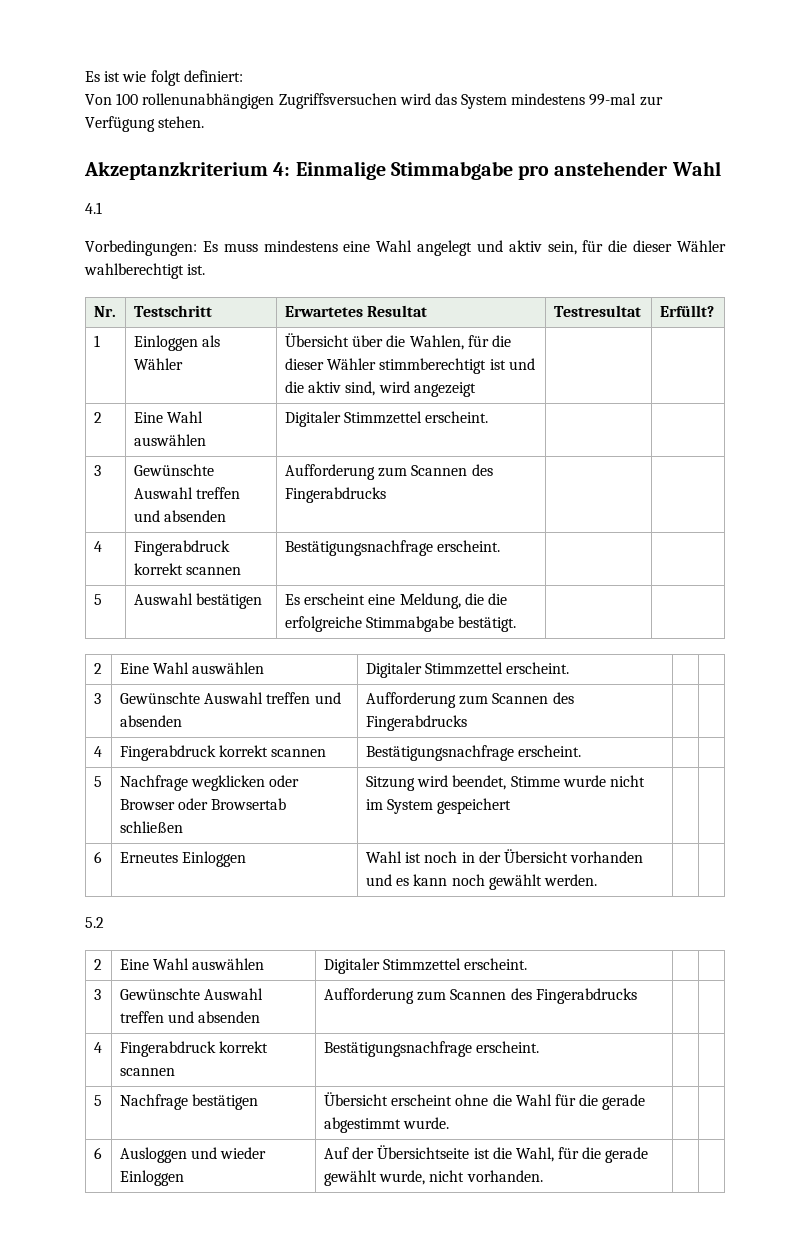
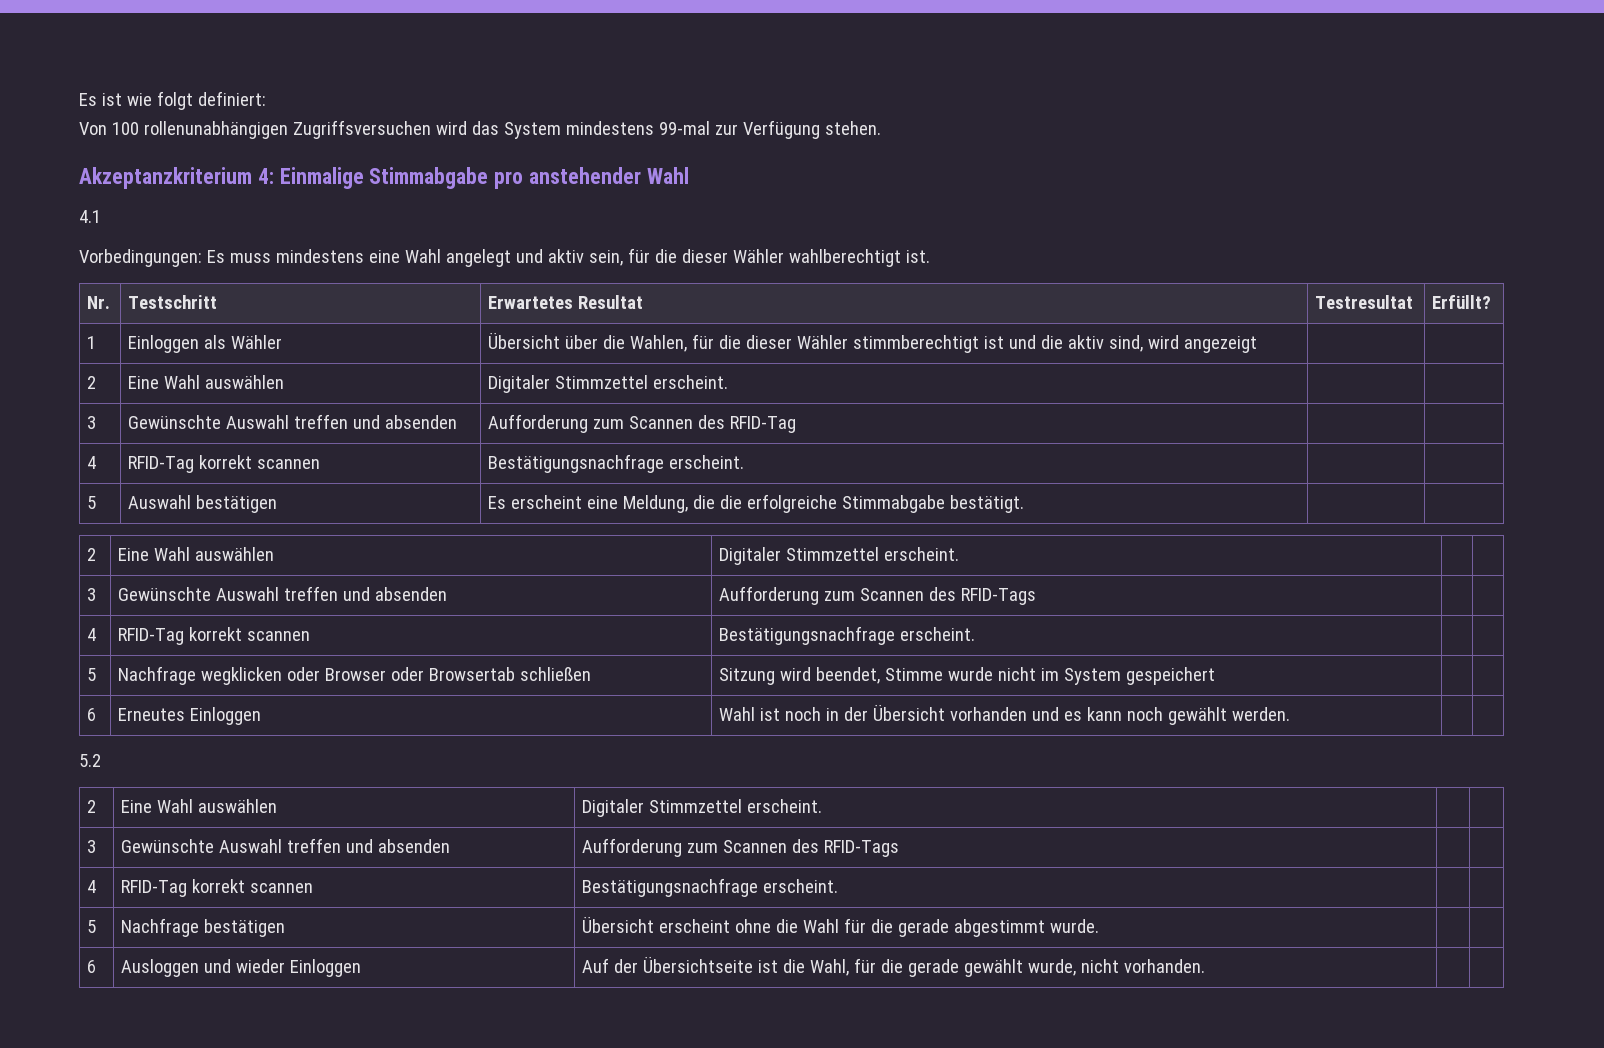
  1 | Einloggen als Wähler | Übersicht über die Wahlen, für die dieser Wähler stimmberechtigt ist und die aktiv sind, wird angezeigt | |
  2 | Eine Wahl auswählen | Digitaler Stimmzettel erscheint. | |
- 3 | Gewünschte Auswahl treffen und absenden | Aufforderung zum Scannen des Fingerabdrucks | |
- 4 | Fingerabdruck korrekt scannen | Bestätigungsnachfrage erscheint. | |
+ 3 | Gewünschte Auswahl treffen und absenden | Aufforderung zum Scannen des RFID-Tag | |
+ 4 | RFID-Tag korrekt scannen | Bestätigungsnachfrage erscheint. | |
  5 | Auswahl bestätigen | Es erscheint eine Meldung, die die erfolgreiche Stimmabgabe bestätigt. | |
  2 | Eine Wahl auswählen | Digitaler Stimmzettel erscheint. | |
- 3 | Gewünschte Auswahl treffen und absenden | Aufforderung zum Scannen des Fingerabdrucks | |
- 4 | Fingerabdruck korrekt scannen | Bestätigungsnachfrage erscheint. | |
+ 3 | Gewünschte Auswahl treffen und absenden | Aufforderung zum Scannen des RFID-Tags | |
+ 4 | RFID-Tag korrekt scannen | Bestätigungsnachfrage erscheint. | |
  5.2
  2 | Eine Wahl auswählen | Digitaler Stimmzettel erscheint. | |
- 3 | Gewünschte Auswahl treffen und absenden | Aufforderung zum Scannen des Fingerabdrucks | |
- 4 | Fingerabdruck korrekt scannen | Bestätigungsnachfrage erscheint. | |
+ 3 | Gewünschte Auswahl treffen und absenden | Aufforderung zum Scannen des RFID-Tags | |
+ 4 | RFID-Tag korrekt scannen | Bestätigungsnachfrage erscheint. | |

